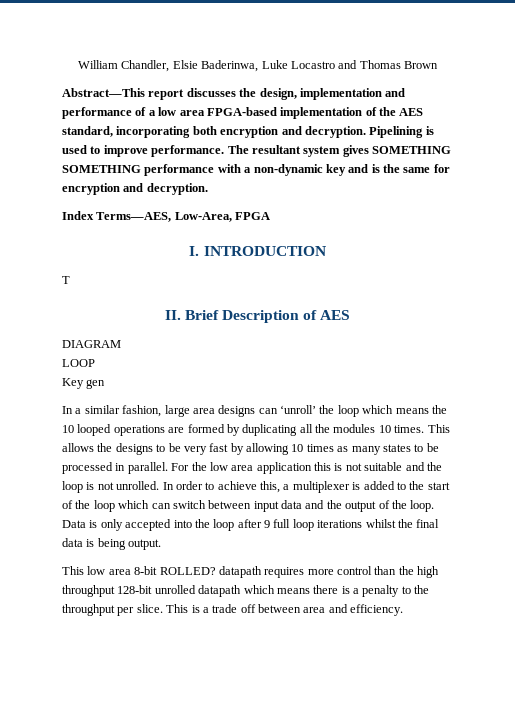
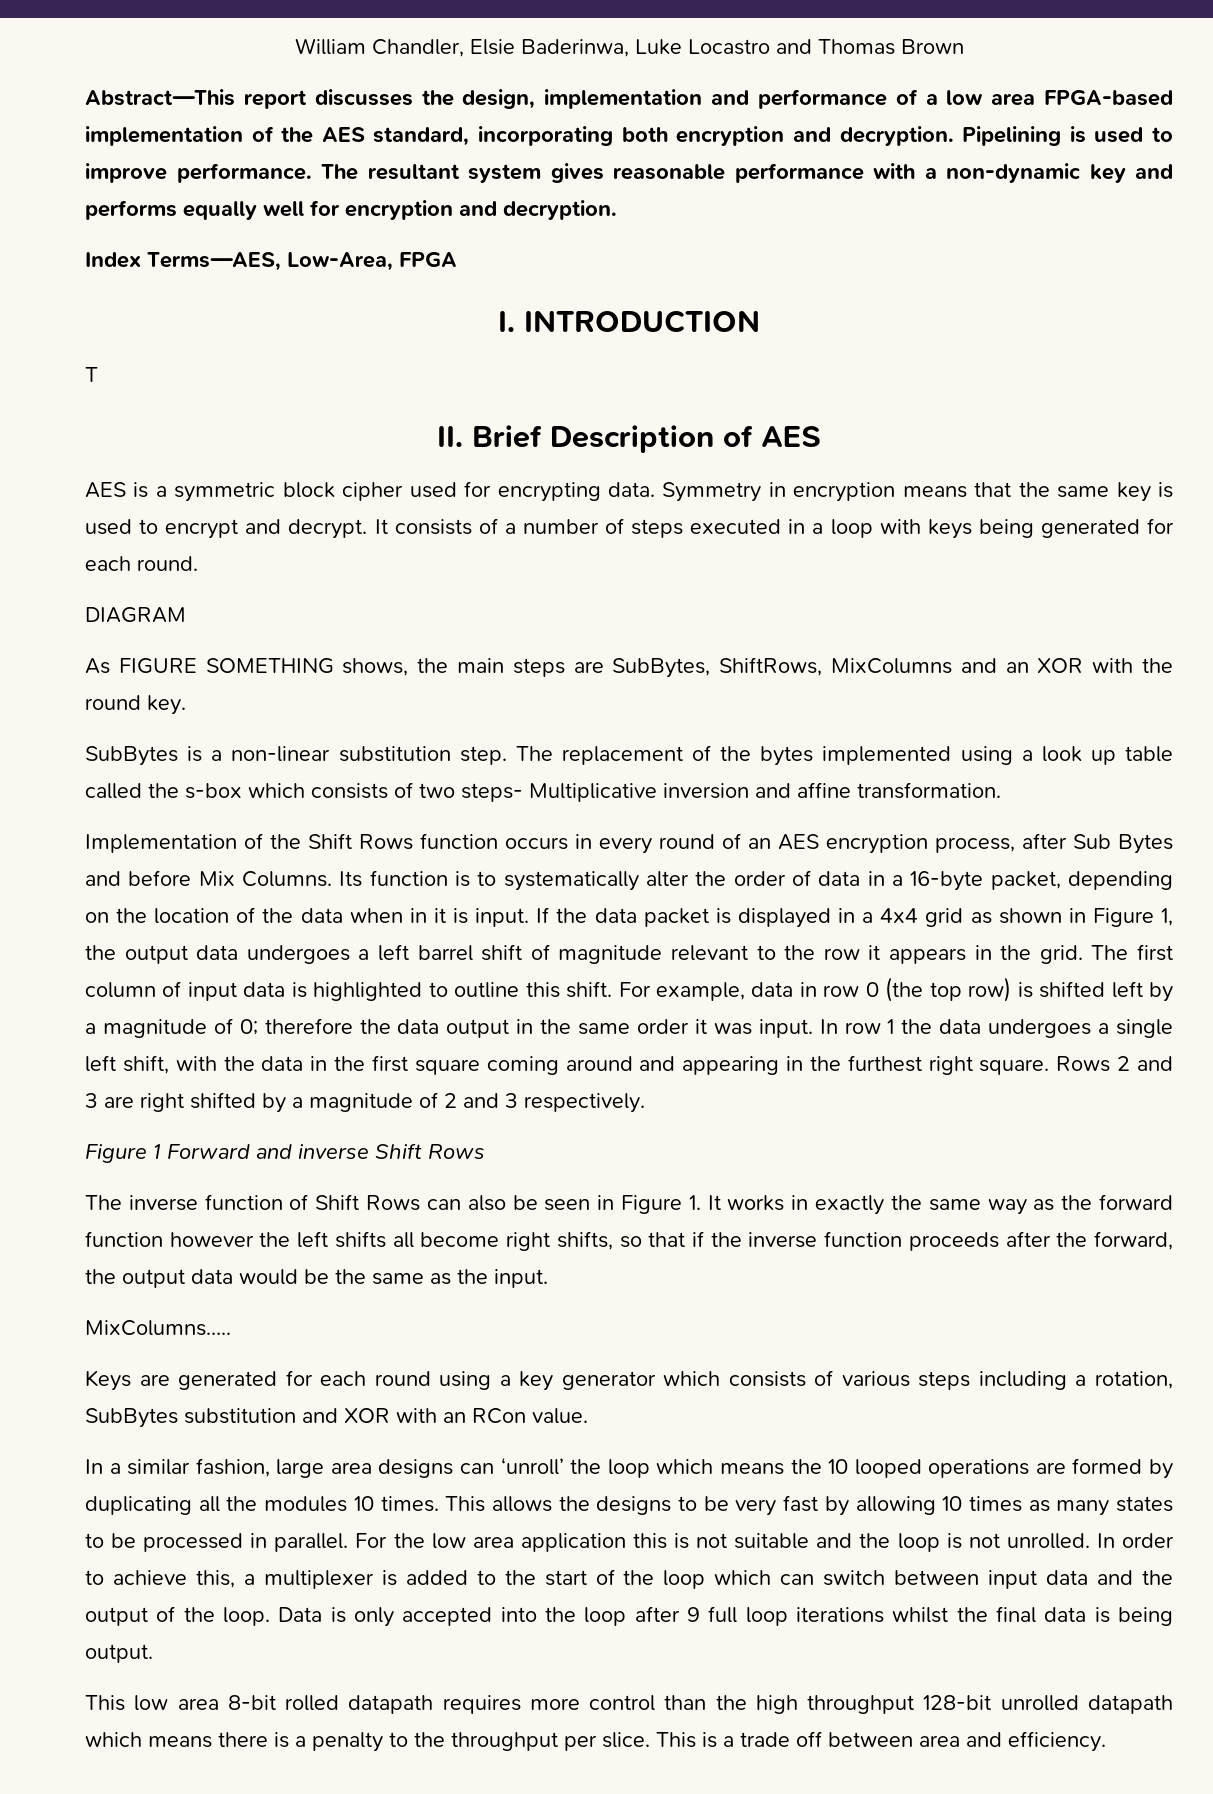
- The resultant system gives SOMETHING SOMETHING performance with a non-dynamic key and is the same for encryption and decryption.
+ The resultant system gives reasonable performance with a non-dynamic key and performs equally well for encryption and decryption.
+ AES is a symmetric block cipher used for encrypting data. Symmetry in encryption means that the same key is used to encrypt and decrypt. It consists of a number of steps executed in a loop with keys being generated for each round.
  DIAGRAM
- LOOP
- Key gen
+ As FIGURE SOMETHING shows, the main steps are SubBytes, ShiftRows, MixColumns and an XOR with the round key.
+ SubBytes is a non-linear substitution step. The replacement of the bytes implemented using a look up table called the s-box which consists of two steps- Multiplicative inversion and affine transformation.
+ Implementation of the Shift Rows function occurs in every round of an AES encryption process, after Sub Bytes and before Mix Columns. Its function is to systematically alter the order of data in a 16-byte packet, depending on the location of the data when in it is input. If the data packet is displayed in a 4x4 grid as shown in Figure 1, the output data undergoes a left barrel shift of magnitude relevant to the row it appears in the grid. The first column of input data is highlighted to outline this shift. For example, data in row 0 (the top row) is shifted left by a magnitude of 0; therefore the data output in the same order it was input. In row 1 the data undergoes a single left shift, with the data in the first square coming around and appearing in the furthest right square. Rows 2 and 3 are right shifted by a magnitude of 2 and 3 respectively.
+ Figure 1 Forward and inverse Shift Rows
+ The inverse function of Shift Rows can also be seen in Figure 1. It works in exactly the same way as the forward function however the left shifts all become right shifts, so that if the inverse function proceeds after the forward, the output data would be the same as the input.
+ MixColumns…..
+ Keys are generated for each round using a key generator which consists of various steps including a rotation, SubBytes substitution and XOR with an RCon value.
- This low area 8-bit ROLLED? datapath requires more control than the high throughput 128-bit unrolled datapath which means there is a penalty to the throughput per slice.
+ This low area 8-bit rolled datapath requires more control than the high throughput 128-bit unrolled datapath which means there is a penalty to the throughput per slice.

